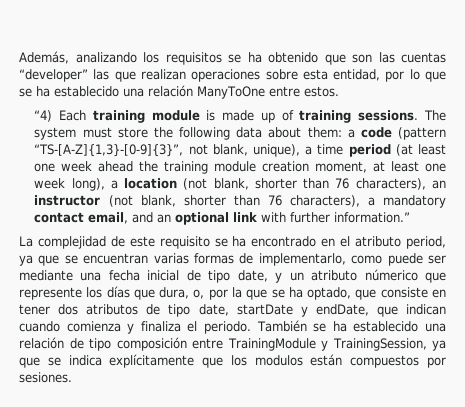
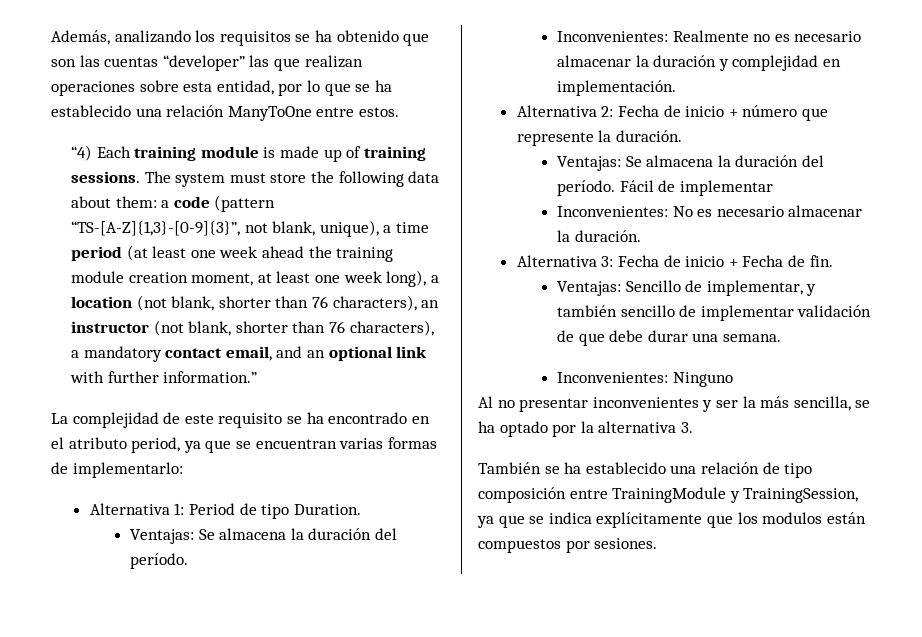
- La complejidad de este requisito se ha encontrado en el atributo period, ya que se encuentran varias formas de implementarlo, como puede ser mediante una fecha inicial de tipo date, y un atributo númerico que represente los días que dura, o, por la que se ha optado, que consiste en tener dos atributos de tipo date, startDate y endDate, que indican cuando comienza y finaliza el periodo. También se ha establecido una relación de tipo composición entre TrainingModule y TrainingSession, ya que se indica explícitamente que los modulos están compuestos por sesiones.
+ La complejidad de este requisito se ha encontrado en el atributo period, ya que se encuentran varias formas de implementarlo:
+ Alternativa 1: Period de tipo Duration.
+ Ventajas: Se almacena la duración del período.
+ Inconvenientes: Realmente no es necesario almacenar la duración y complejidad en implementación.
+ Alternativa 2: Fecha de inicio + número que represente la duración.
+ Ventajas: Se almacena la duración del período. Fácil de implementar
+ Inconvenientes: No es necesario almacenar la duración.
+ Alternativa 3: Fecha de inicio + Fecha de fin.
+ Ventajas: Sencillo de implementar, y también sencillo de implementar validación de que debe durar una semana.
+ Inconvenientes: Ninguno
+ Al no presentar inconvenientes y ser la más sencilla, se ha optado por la alternativa 3.
+ También se ha establecido una relación de tipo composición entre TrainingModule y TrainingSession, ya que se indica explícitamente que los modulos están compuestos por sesiones.

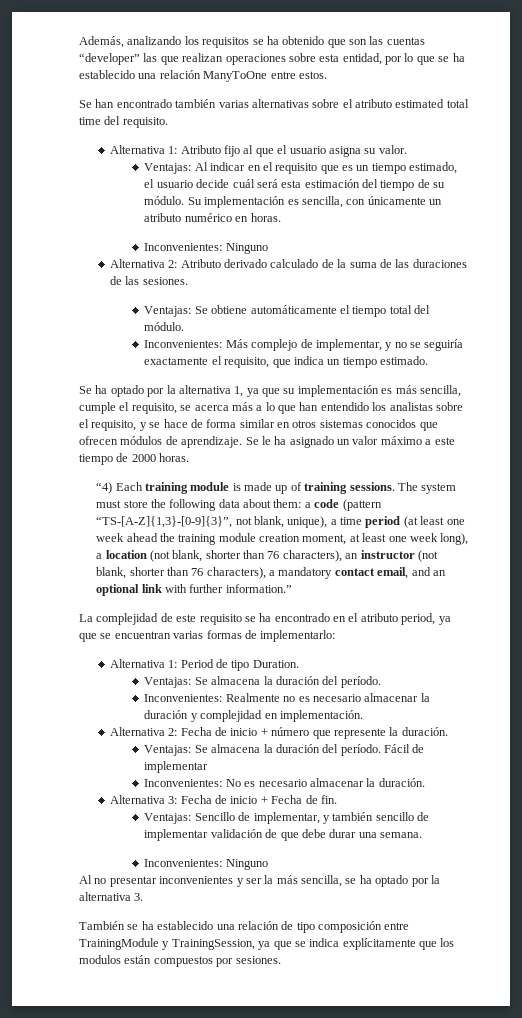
+ Se han encontrado también varias alternativas sobre el atributo estimated total time del requisito.
+ Alternativa 1: Atributo fijo al que el usuario asigna su valor.
+ Ventajas: Al indicar en el requisito que es un tiempo estimado, el usuario decide cuál será esta estimación del tiempo de su módulo. Su implementación es sencilla, con únicamente un atributo numérico en horas.
+ Inconvenientes: Ninguno
+ Alternativa 2: Atributo derivado calculado de la suma de las duraciones de las sesiones.
+ Ventajas: Se obtiene automáticamente el tiempo total del módulo.
+ Inconvenientes: Más complejo de implementar, y no se seguiría exactamente el requisito, que indica un tiempo estimado.
+ Se ha optado por la alternativa 1, ya que su implementación es más sencilla, cumple el requisito, se acerca más a lo que han entendido los analistas sobre el requisito, y se hace de forma similar en otros sistemas conocidos que ofrecen módulos de aprendizaje. Se le ha asignado un valor máximo a este tiempo de 2000 horas.

